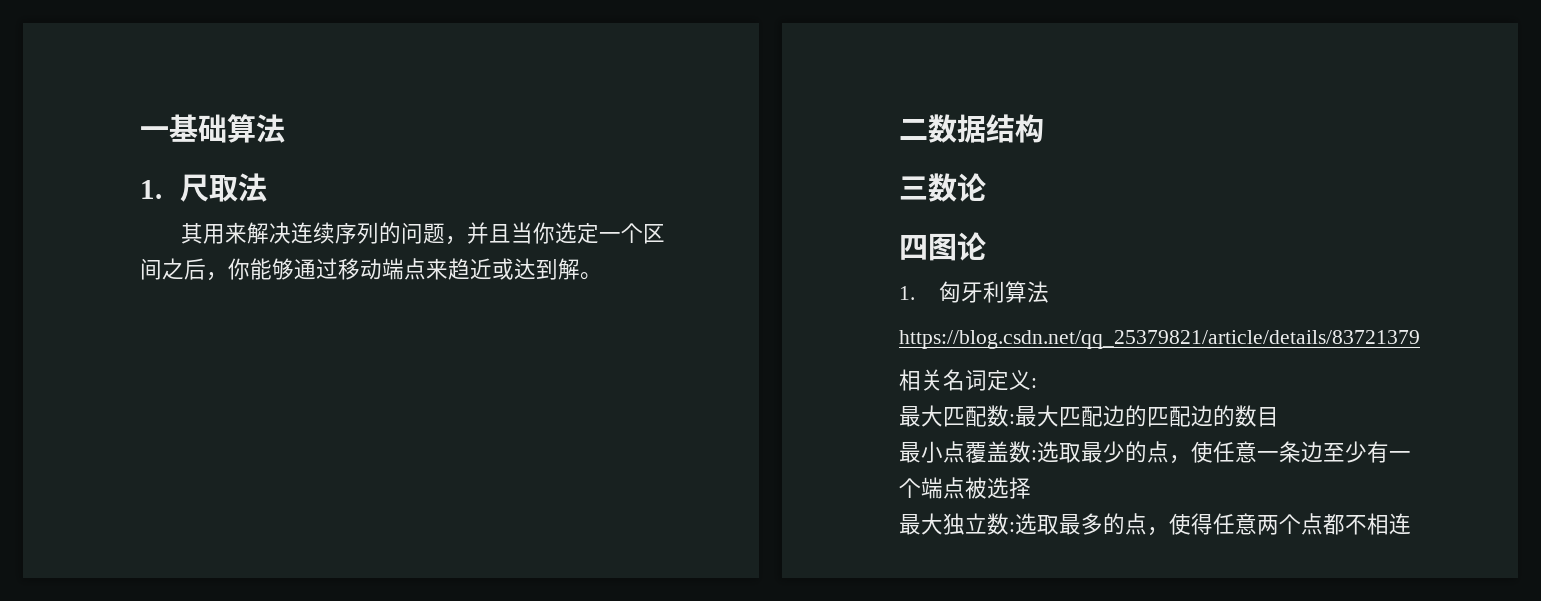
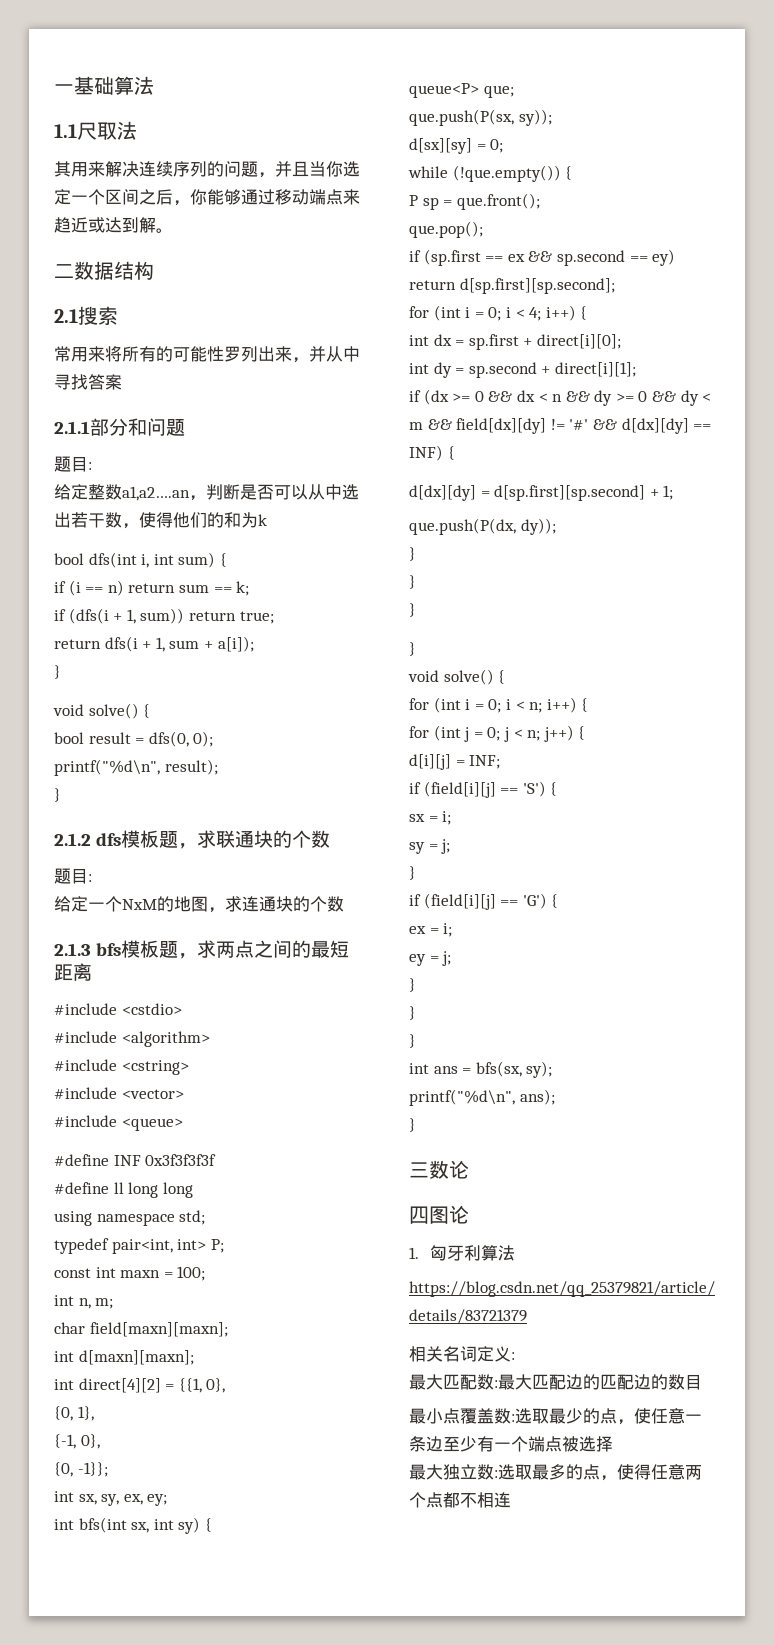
- 1.尺取法
+ 1.1尺取法
+ 2.1搜索
+ 常用来将所有的可能性罗列出来，并从中寻找答案
+ 2.1.1部分和问题
+ 题目:
+ 给定整数a1,a2….an，判断是否可以从中选出若干数，使得他们的和为k
+ bool dfs(int i, int sum) {
+ if (i == n) return sum == k;
+ if (dfs(i + 1, sum)) return true;
+ return dfs(i + 1, sum + a[i]);
+ }
+ void solve() {
+ bool result = dfs(0, 0);
+ printf("%d\n", result);
+ }
+ 2.1.2 dfs模板题，求联通块的个数
+ 题目:
+ 给定一个NxM的地图，求连通块的个数
+ 2.1.3 bfs模板题，求两点之间的最短距离
+ #include <cstdio>
+ #include <algorithm>
+ #include <cstring>
+ #include <vector>
+ #include <queue>
+ #define INF 0x3f3f3f3f
+ #define ll long long
+ using namespace std;
+ typedef pair<int, int> P;
+ const int maxn = 100;
+ int n, m;
+ char field[maxn][maxn];
+ int d[maxn][maxn];
+ int direct[4][2] = {{1, 0},
+ {0, 1},
+ {-1, 0},
+ {0, -1}};
+ int sx, sy, ex, ey;
+ int bfs(int sx, int sy) {
+ queue<P> que;
+ que.push(P(sx, sy));
+ d[sx][sy] = 0;
+ while (!que.empty()) {
+ P sp = que.front();
+ que.pop();
+ if (sp.first == ex && sp.second == ey) return d[sp.first][sp.second];
+ for (int i = 0; i < 4; i++) {
+ int dx = sp.first + direct[i][0];
+ int dy = sp.second + direct[i][1];
+ if (dx >= 0 && dx < n && dy >= 0 && dy < m && field[dx][dy] != '#' && d[dx][dy] == INF) {
+ d[dx][dy] = d[sp.first][sp.second] + 1;
+ que.push(P(dx, dy));
+ }
+ }
+ }
+ }
+ void solve() {
+ for (int i = 0; i < n; i++) {
+ for (int j = 0; j < n; j++) {
+ d[i][j] = INF;
+ if (field[i][j] == 'S') {
+ sx = i;
+ sy = j;
+ }
+ if (field[i][j] == 'G') {
+ ex = i;
+ ey = j;
+ }
+ }
+ }
+ int ans = bfs(sx, sy);
+ printf("%d\n", ans);
+ }

